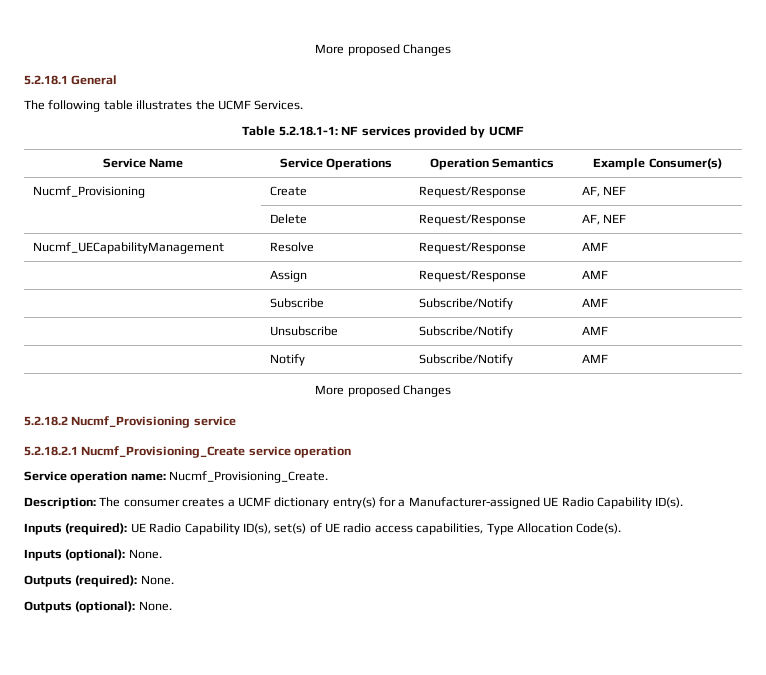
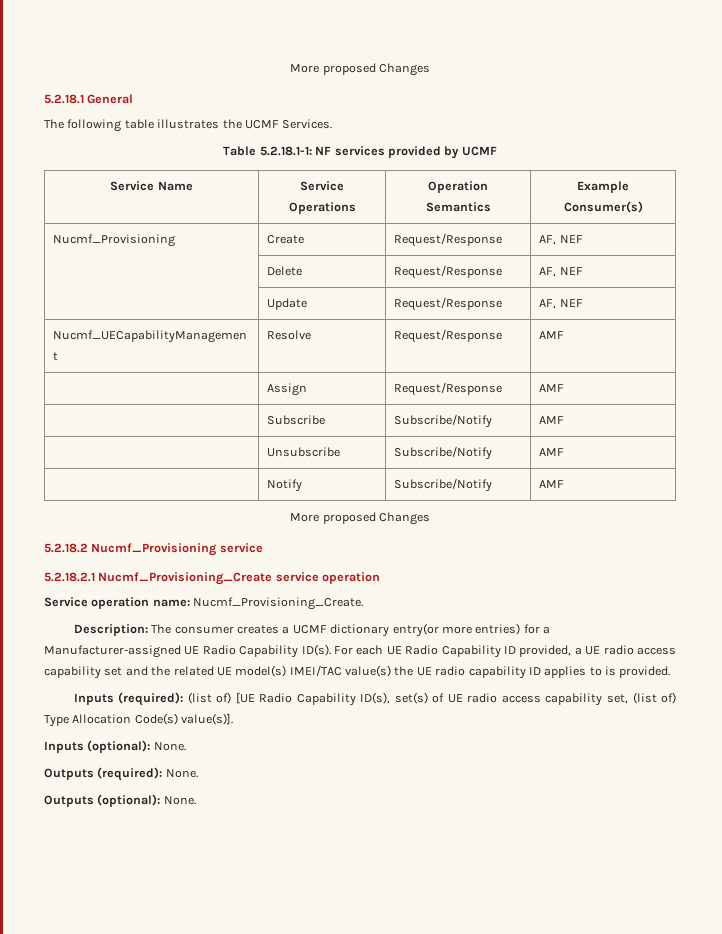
+ | Update | Request/Response | AF, NEF
- Description: The consumer creates a UCMF dictionary entry(s) for a Manufacturer-assigned UE Radio Capability ID(s).
+ Description: The consumer creates a UCMF dictionary entry(or more entries) for a Manufacturer-assigned UE Radio Capability ID(s). For each UE Radio Capability ID provided, a UE radio access capability set and the related UE model(s) IMEI/TAC value(s) the UE radio capability ID applies to is provided.
- Inputs (required): UE Radio Capability ID(s), set(s) of UE radio access capabilities, Type Allocation Code(s).
+ Inputs (required): (list of) [UE Radio Capability ID(s), set(s) of UE radio access capability set, (list of) Type Allocation Code(s) value(s)].

